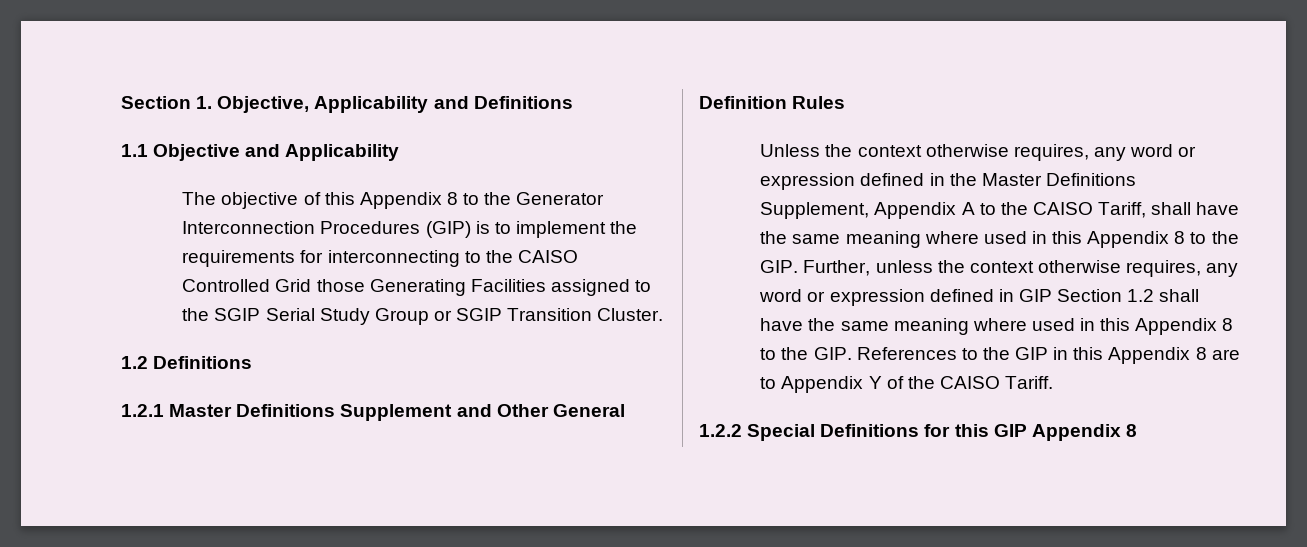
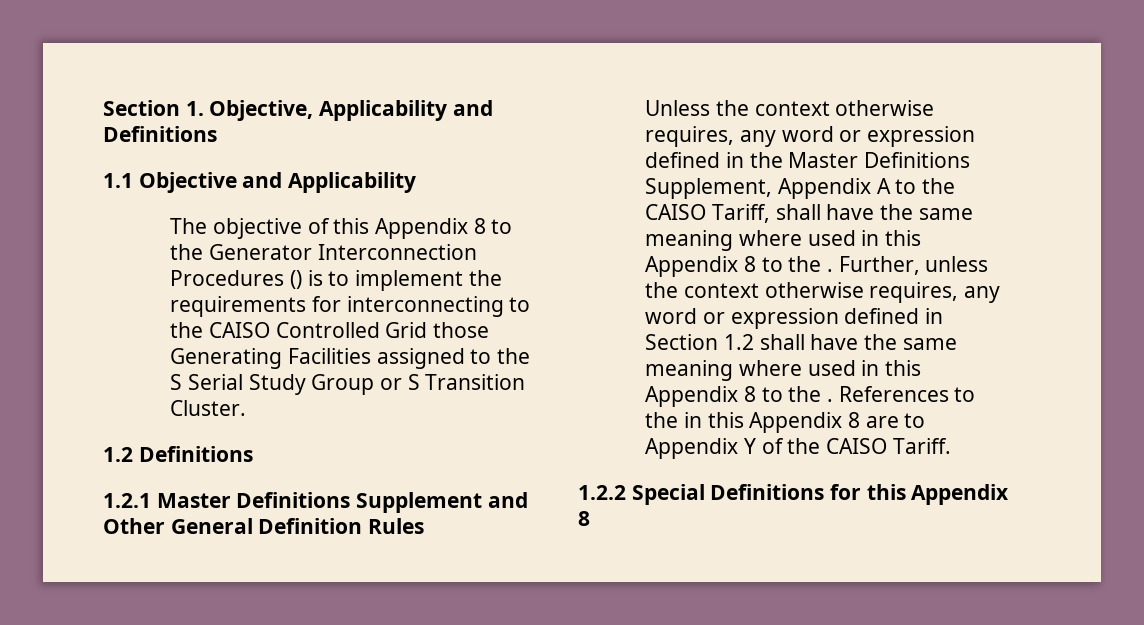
- The objective of this Appendix 8 to the Generator Interconnection Procedures (GIP) is to implement the requirements for interconnecting to the CAISO Controlled Grid those Generating Facilities assigned to the SGIP Serial Study Group or SGIP Transition Cluster.
+ The objective of this Appendix 8 to the Generator Interconnection Procedures () is to implement the requirements for interconnecting to the CAISO Controlled Grid those Generating Facilities assigned to the S Serial Study Group or S Transition Cluster.
- Unless the context otherwise requires, any word or expression defined in the Master Definitions Supplement, Appendix A to the CAISO Tariff, shall have the same meaning where used in this Appendix 8 to the GIP. Further, unless the context otherwise requires, any word or expression defined in GIP Section 1.2 shall have the same meaning where used in this Appendix 8 to the GIP. References to the GIP in this Appendix 8 are to Appendix Y of the CAISO Tariff.
+ Unless the context otherwise requires, any word or expression defined in the Master Definitions Supplement, Appendix A to the CAISO Tariff, shall have the same meaning where used in this Appendix 8 to the . Further, unless the context otherwise requires, any word or expression defined in Section 1.2 shall have the same meaning where used in this Appendix 8 to the . References to the in this Appendix 8 are to Appendix Y of the CAISO Tariff.
- 1.2.2 Special Definitions for this GIP Appendix 8
+ 1.2.2 Special Definitions for this Appendix 8

